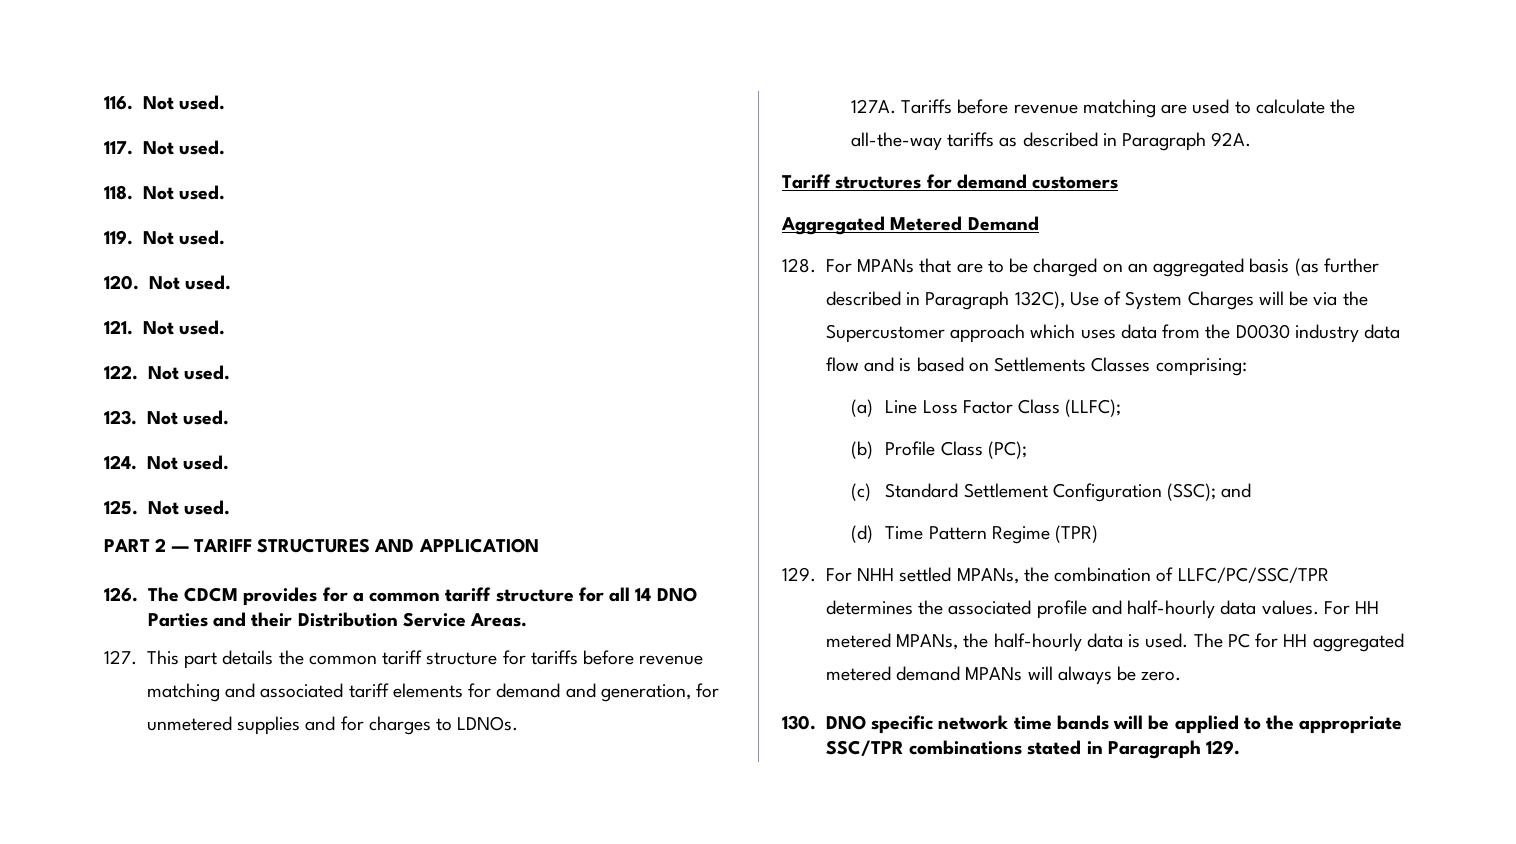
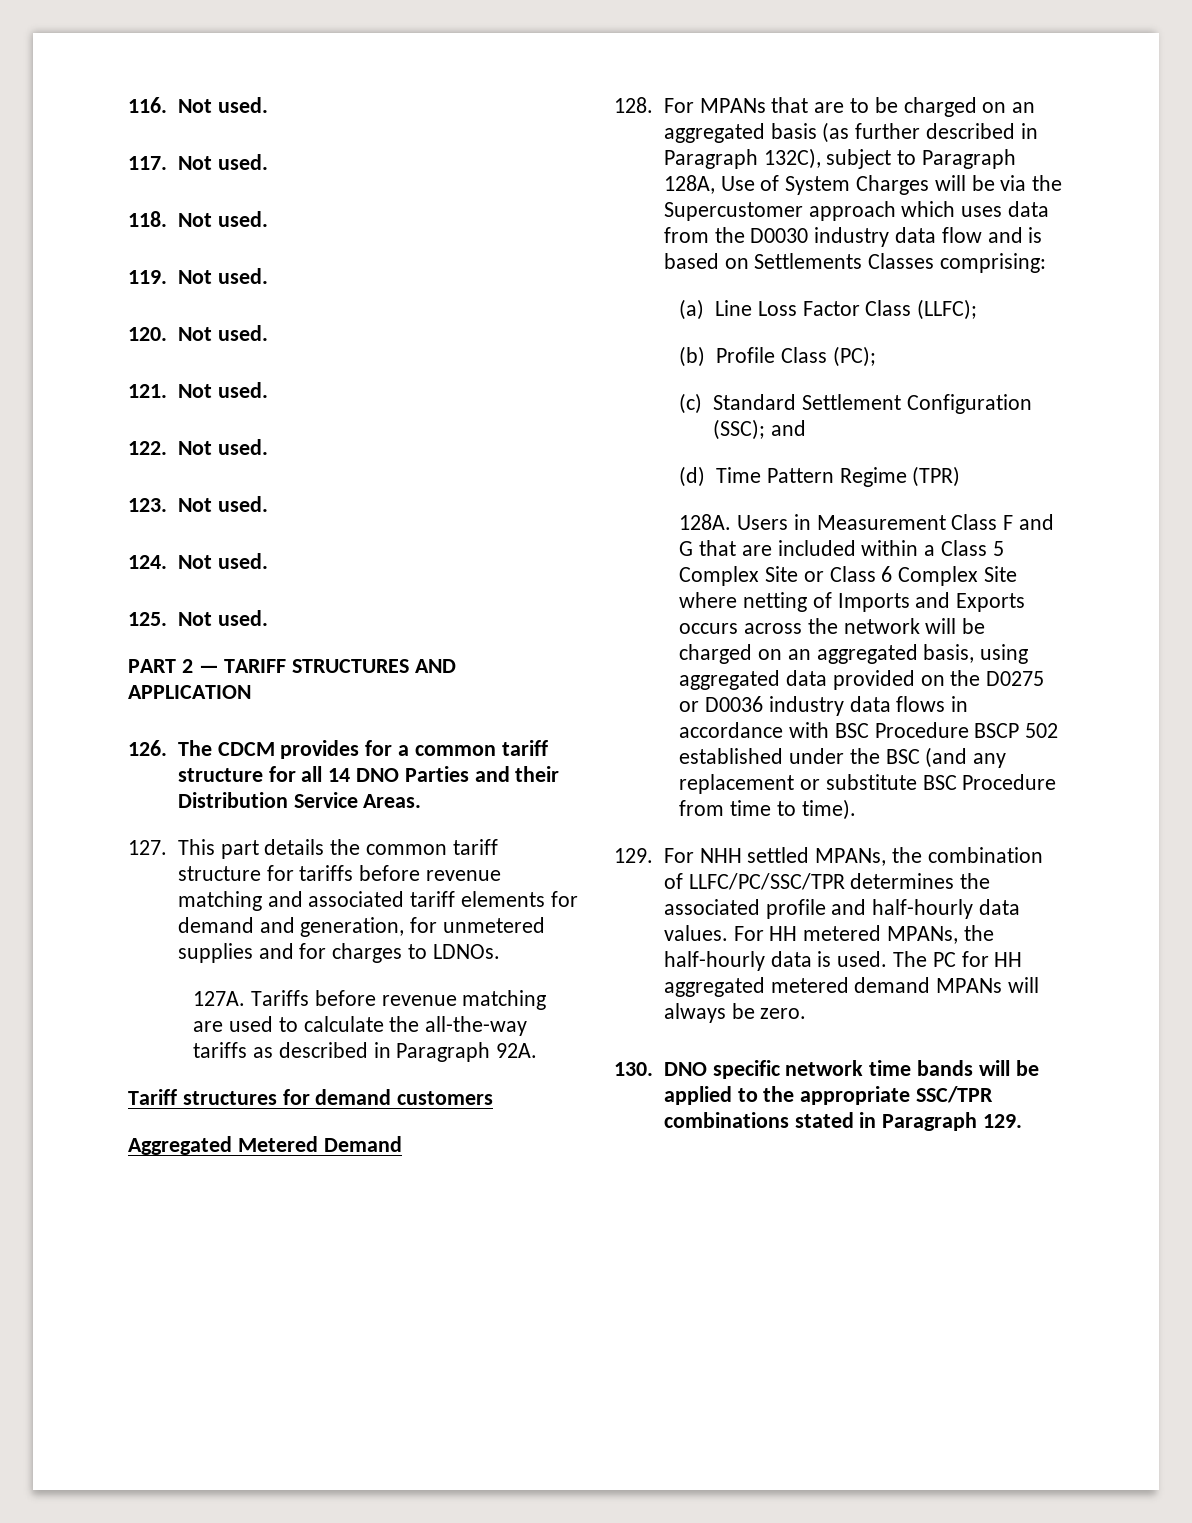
- 128. For MPANs that are to be charged on an aggregated basis (as further described in Paragraph 132C), Use of System Charges will be via the Supercustomer approach which uses data from the D0030 industry data flow and is based on Settlements Classes comprising:
+ 128. For MPANs that are to be charged on an aggregated basis (as further described in Paragraph 132C), subject to Paragraph 128A, Use of System Charges will be via the Supercustomer approach which uses data from the D0030 industry data flow and is based on Settlements Classes comprising:
+ 128A. Users in Measurement Class F and G that are included within a Class 5 Complex Site or Class 6 Complex Site where netting of Imports and Exports occurs across the network will be charged on an aggregated basis, using aggregated data provided on the D0275 or D0036 industry data flows in accordance with BSC Procedure BSCP 502 established under the BSC (and any replacement or substitute BSC Procedure from time to time).

